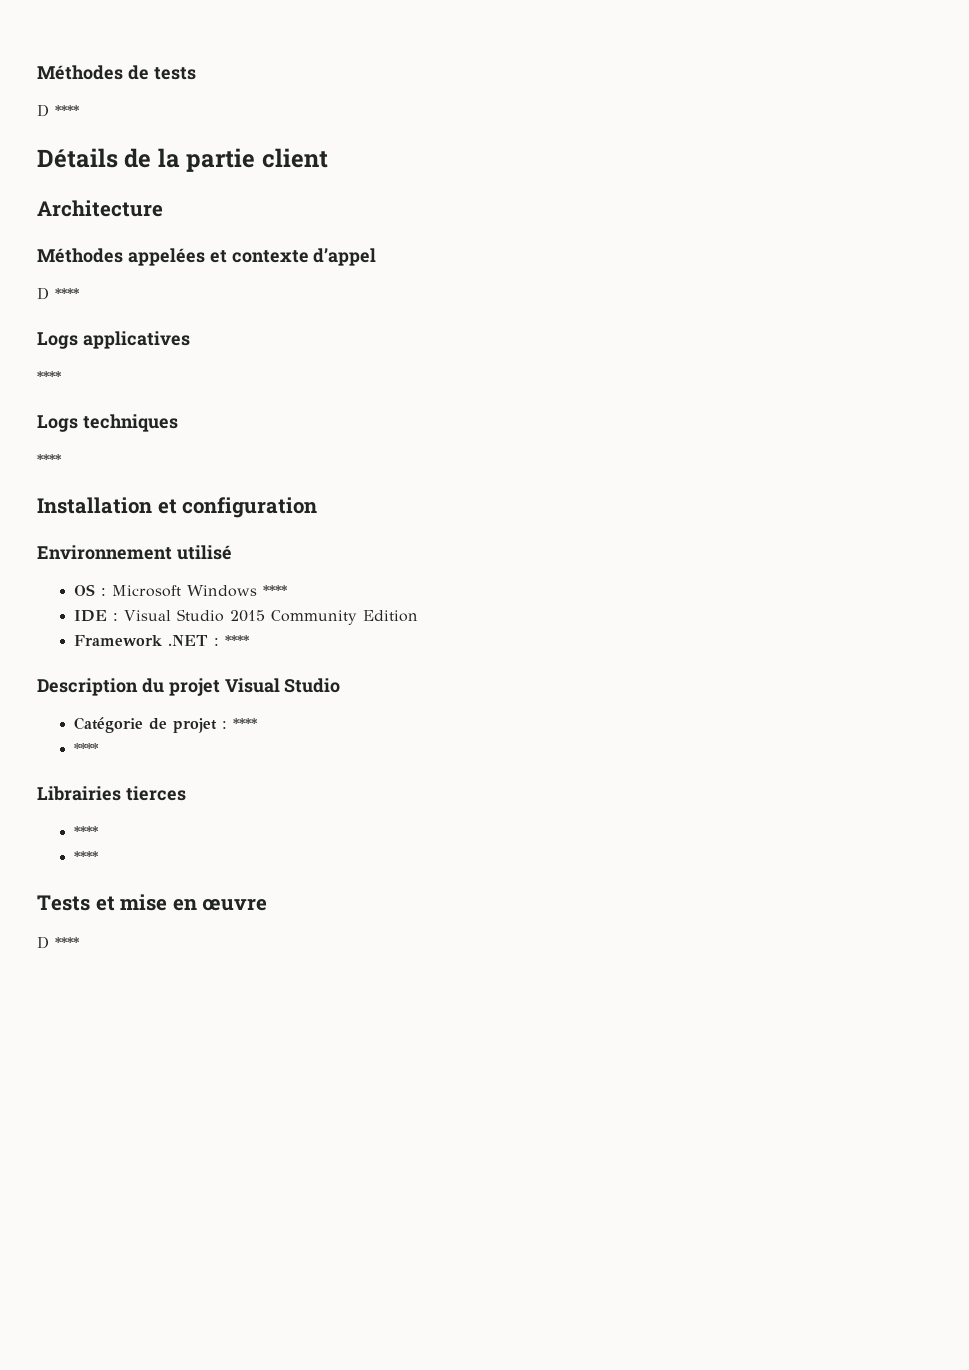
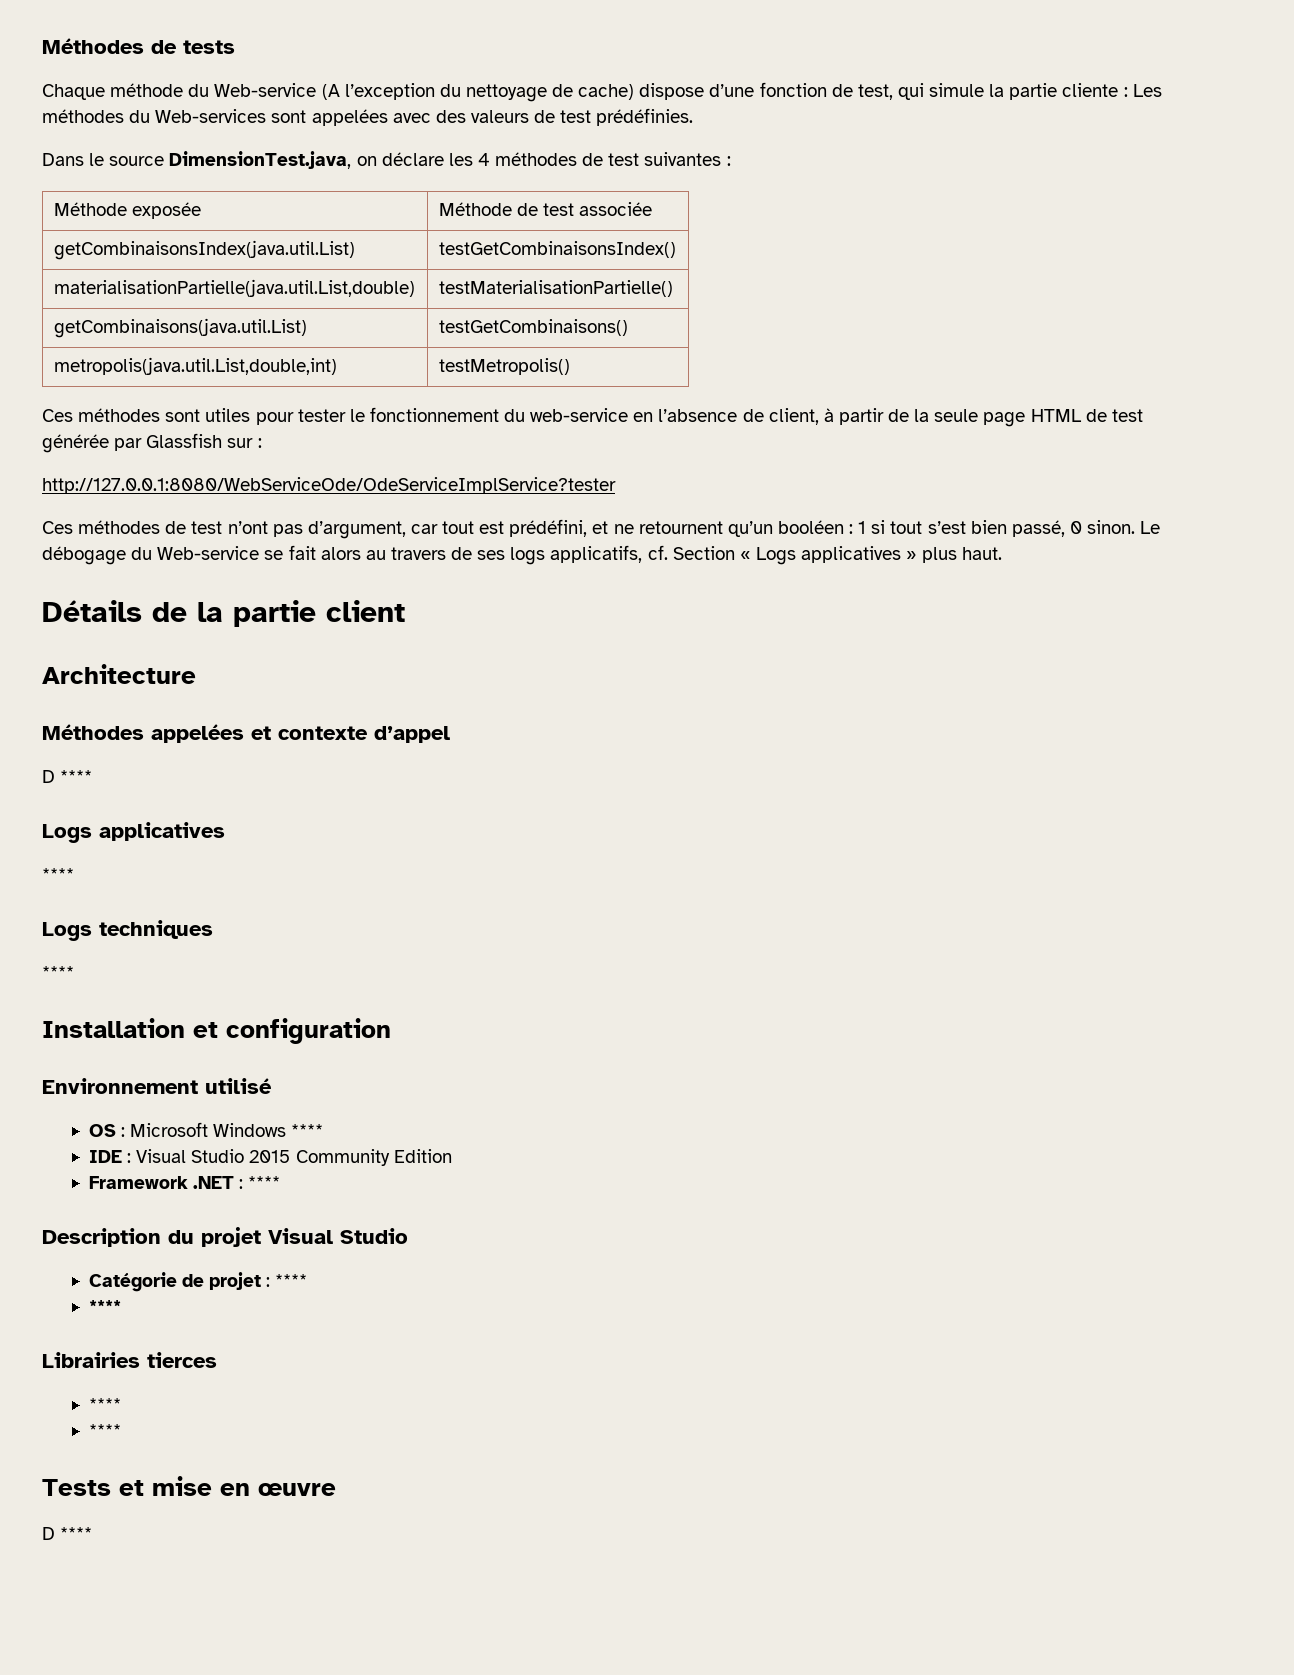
  Méthodes de tests
- D ****
+ Chaque méthode du Web-service (A l’exception du nettoyage de cache) dispose d’une fonction de test, qui simule la partie cliente : Les méthodes du Web-services sont appelées avec des valeurs de test prédéfinies.
+ Dans le source DimensionTest.java, on déclare les 4 méthodes de test suivantes :
+ Méthode exposée | Méthode de test associée
+ getCombinaisonsIndex(java.util.List) | testGetCombinaisonsIndex()
+ materialisationPartielle(java.util.List,double) | testMaterialisationPartielle()
+ getCombinaisons(java.util.List) | testGetCombinaisons()
+ metropolis(java.util.List,double,int) | testMetropolis()
+ Ces méthodes sont utiles pour tester le fonctionnement du web-service en l’absence de client, à partir de la seule page HTML de test générée par Glassfish sur :
+ http://127.0.0.1:8080/WebServiceOde/OdeServiceImplService?tester
+ Ces méthodes de test n’ont pas d’argument, car tout est prédéfini, et ne retournent qu’un booléen : 1 si tout s’est bien passé, 0 sinon. Le débogage du Web-service se fait alors au travers de ses logs applicatifs, cf. Section « Logs applicatives » plus haut.

